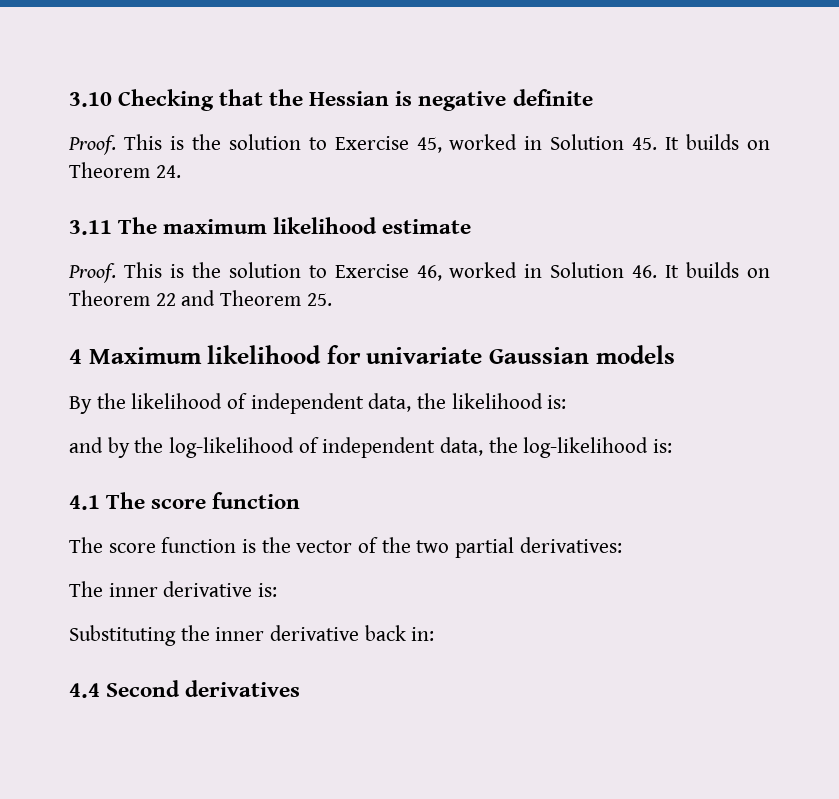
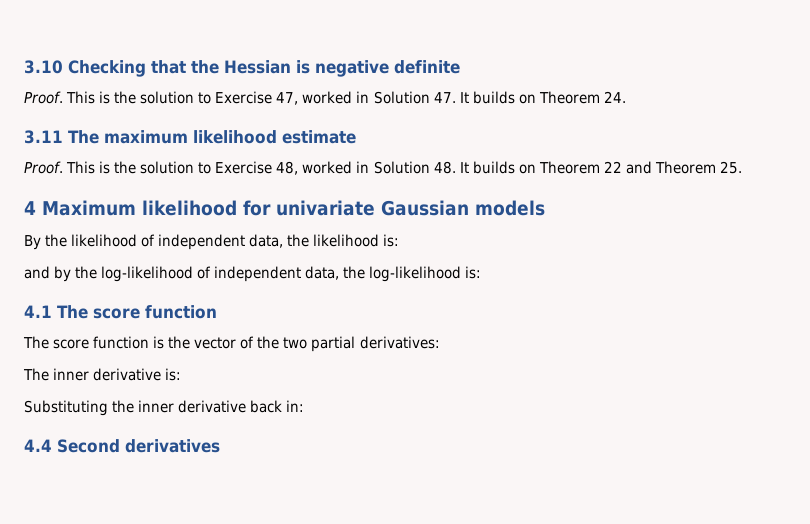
- This is the solution to Exercise 45, worked in Solution 45. It builds on Theorem 24.
+ This is the solution to Exercise 47, worked in Solution 47. It builds on Theorem 24.
- This is the solution to Exercise 46, worked in Solution 46. It builds on Theorem 22 and Theorem 25.
+ This is the solution to Exercise 48, worked in Solution 48. It builds on Theorem 22 and Theorem 25.

